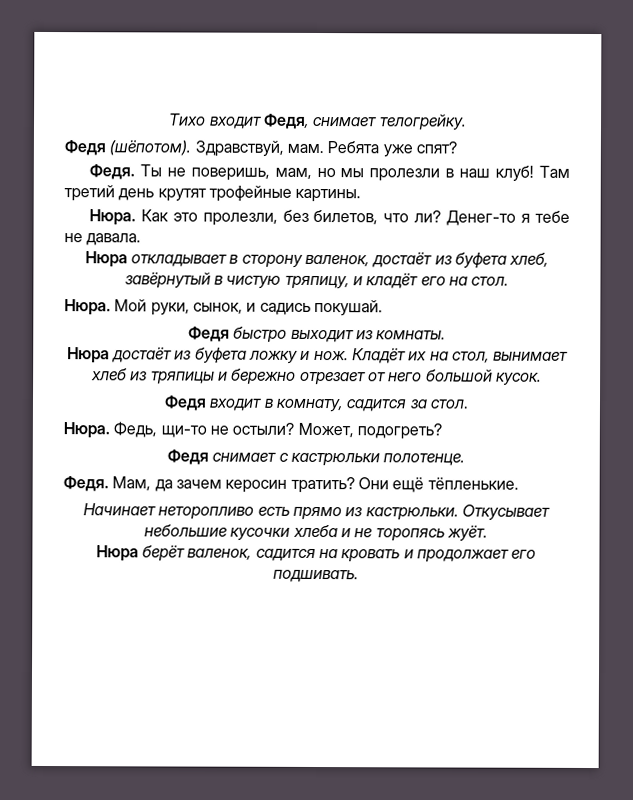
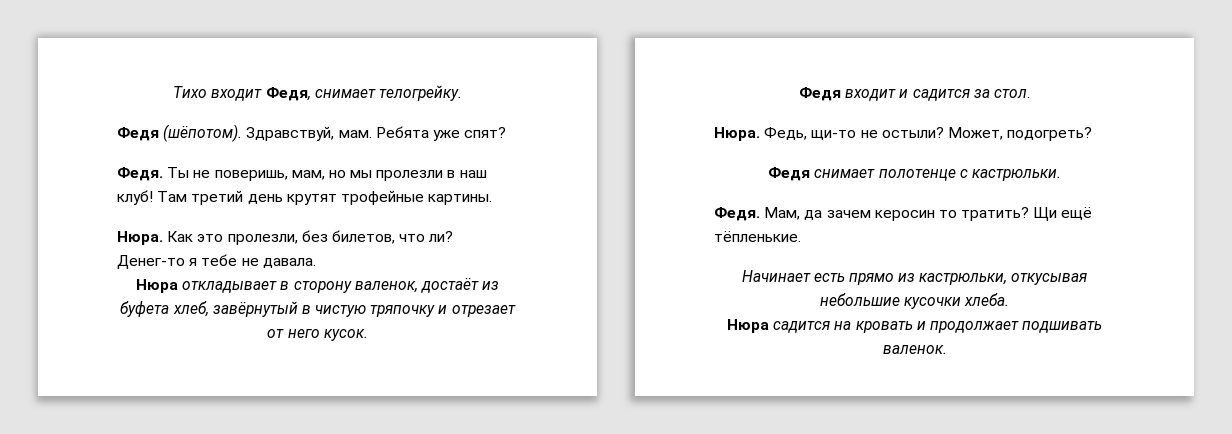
- Нюра откладывает в сторону валенок, достаёт из буфета хлеб, завёрнутый в чистую тряпицу, и кладёт его на стол.
- Нюра. Мой руки, сынок, и садись покушай.
- Федя быстро выходит из комнаты.
- Нюра достаёт из буфета ложку и нож. Кладёт их на стол, вынимает хлеб из тряпицы и бережно отрезает от него большой кусок.
+ Нюра откладывает в сторону валенок, достаёт из буфета хлеб, завёрнутый в чистую тряпочку и отрезает от него кусок.
- Федя входит в комнату, садится за стол.
+ Федя входит и садится за стол.
- Федя снимает с кастрюльки полотенце.
+ Федя снимает полотенце с кастрюльки.
- Мам, да зачем керосин тратить? Они ещё тёпленькие.
+ Мам, да зачем керосин то тратить? Щи ещё тёпленькие.
- Начинает неторопливо есть прямо из кастрюльки. Откусывает небольшие кусочки хлеба и не торопясь жуёт.
- Нюра берёт валенок, садится на кровать и продолжает его подшивать.
+ Начинает есть прямо из кастрюльки, откусывая небольшие кусочки хлеба.
+ Нюра садится на кровать и продолжает подшивать валенок.

